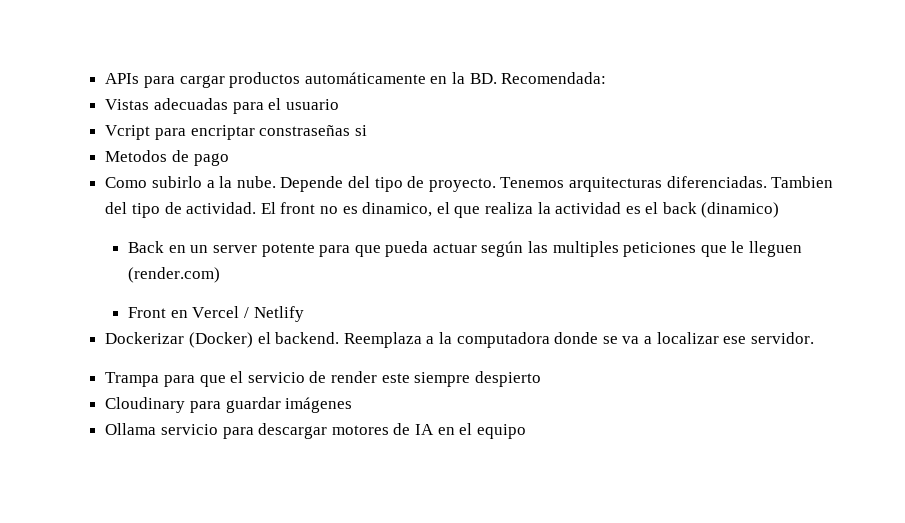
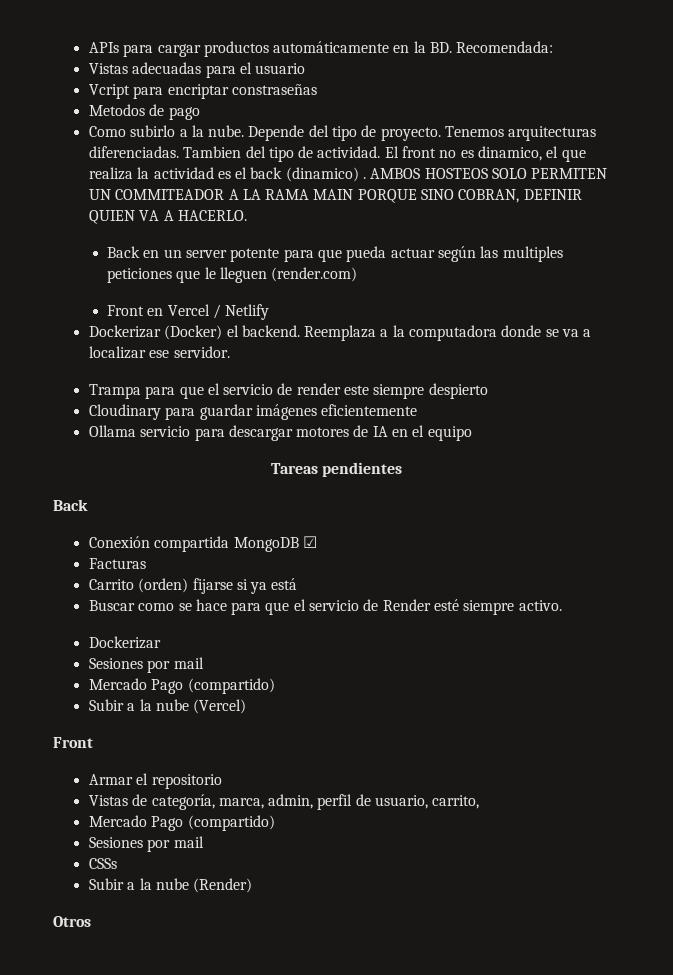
- Vcript para encriptar constraseñas si
+ Vcript para encriptar constraseñas
- El front no es dinamico, el que realiza la actividad es el back (dinamico)
+ El front no es dinamico, el que realiza la actividad es el back (dinamico) . AMBOS HOSTEOS SOLO PERMITEN UN COMMITEADOR A LA RAMA MAIN PORQUE SINO COBRAN, DEFINIR QUIEN VA A HACERLO.
- Cloudinary para guardar imágenes
+ Cloudinary para guardar imágenes eficientemente
+ Tareas pendientes
+ Back
+ Conexión compartida MongoDB ☑
+ Facturas
+ Carrito (orden) fijarse si ya está
+ Buscar como se hace para que el servicio de Render esté siempre activo.
+ Dockerizar
+ Sesiones por mail
+ Mercado Pago (compartido)
+ Subir a la nube (Vercel)
+ Front
+ Armar el repositorio
+ Vistas de categoría, marca, admin, perfil de usuario, carrito,
+ Mercado Pago (compartido)
+ Sesiones por mail
+ CSSs
+ Subir a la nube (Render)
+ Otros

